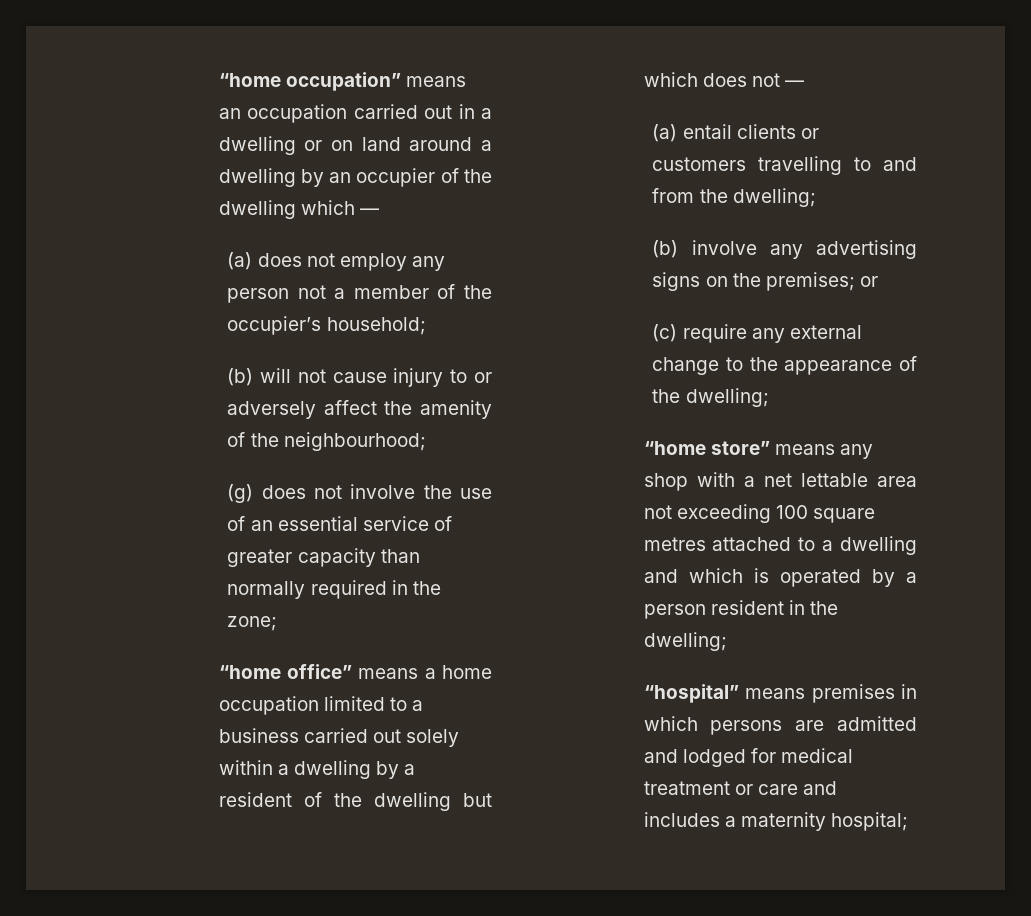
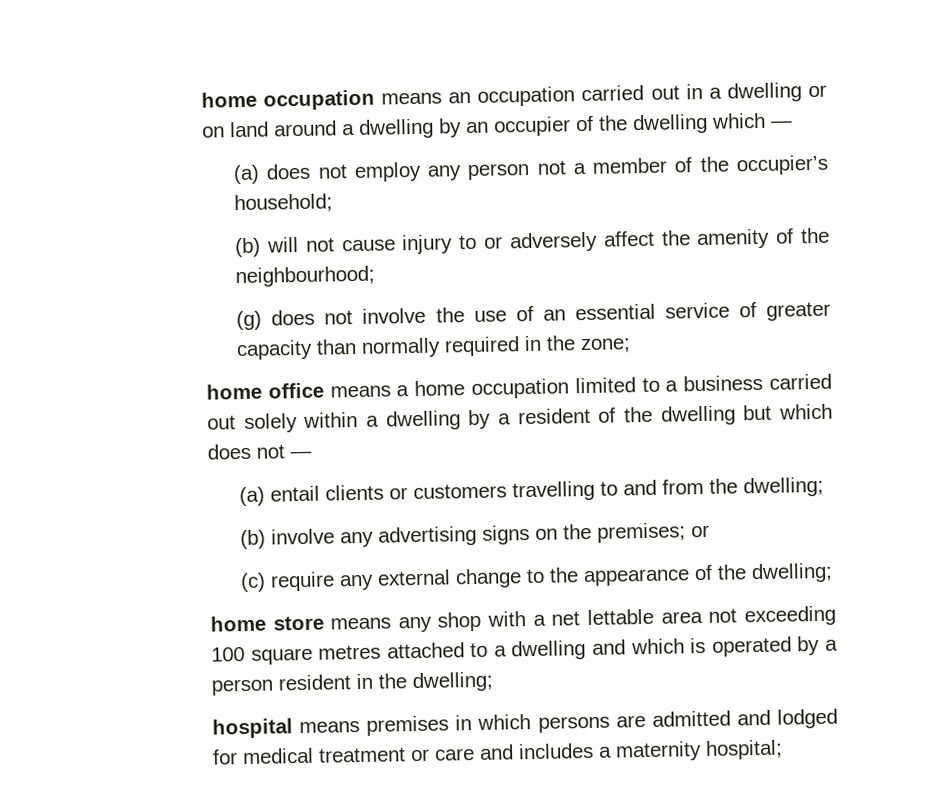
- “home occupation” means an occupation carried out in a dwelling or on land around a dwelling by an occupier of the dwelling which —
+ home occupation means an occupation carried out in a dwelling or on land around a dwelling by an occupier of the dwelling which —
- “home office” means a home occupation limited to a business carried out solely within a dwelling by a resident of the dwelling but which does not —
+ home office means a home occupation limited to a business carried out solely within a dwelling by a resident of the dwelling but which does not —
- “home store” means any shop with a net lettable area not exceeding 100 square metres attached to a dwelling and which is operated by a person resident in the dwelling;
+ home store means any shop with a net lettable area not exceeding 100 square metres attached to a dwelling and which is operated by a person resident in the dwelling;
- “hospital” means premises in which persons are admitted and lodged for medical treatment or care and includes a maternity hospital;
+ hospital means premises in which persons are admitted and lodged for medical treatment or care and includes a maternity hospital;

